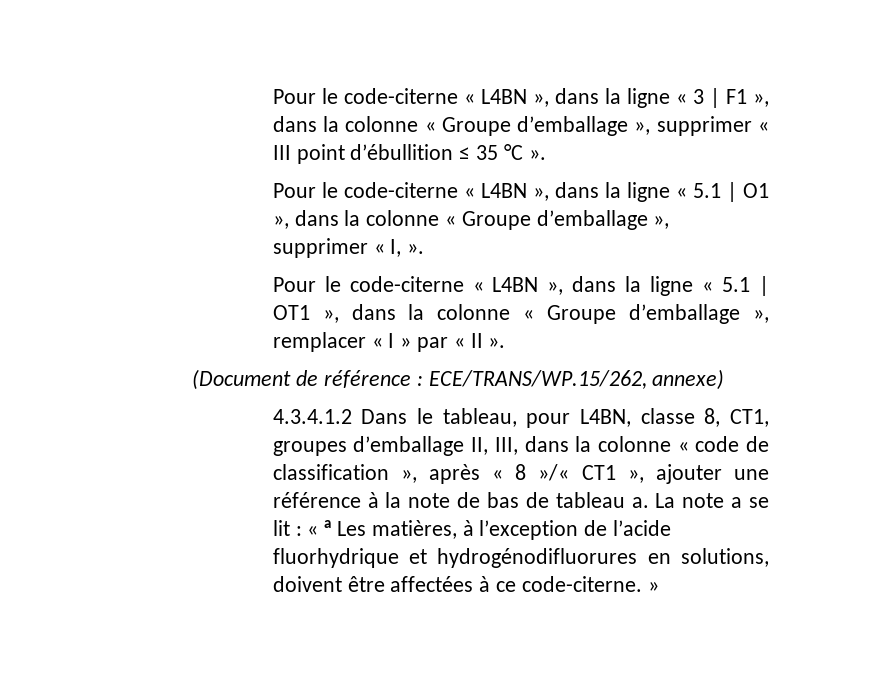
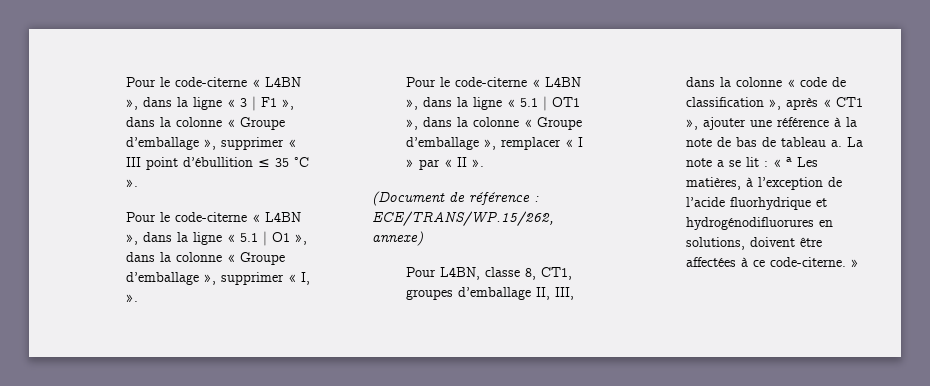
- 4.3.4.1.2 Dans le tableau, pour L4BN, classe 8, CT1, groupes d’emballage II, III, dans la colonne « code de classification », après « 8 »/« CT1 », ajouter une référence à la note de bas de tableau a.
+ Pour L4BN, classe 8, CT1, groupes d’emballage II, III, dans la colonne « code de classification », après « CT1 », ajouter une référence à la note de bas de tableau a.

